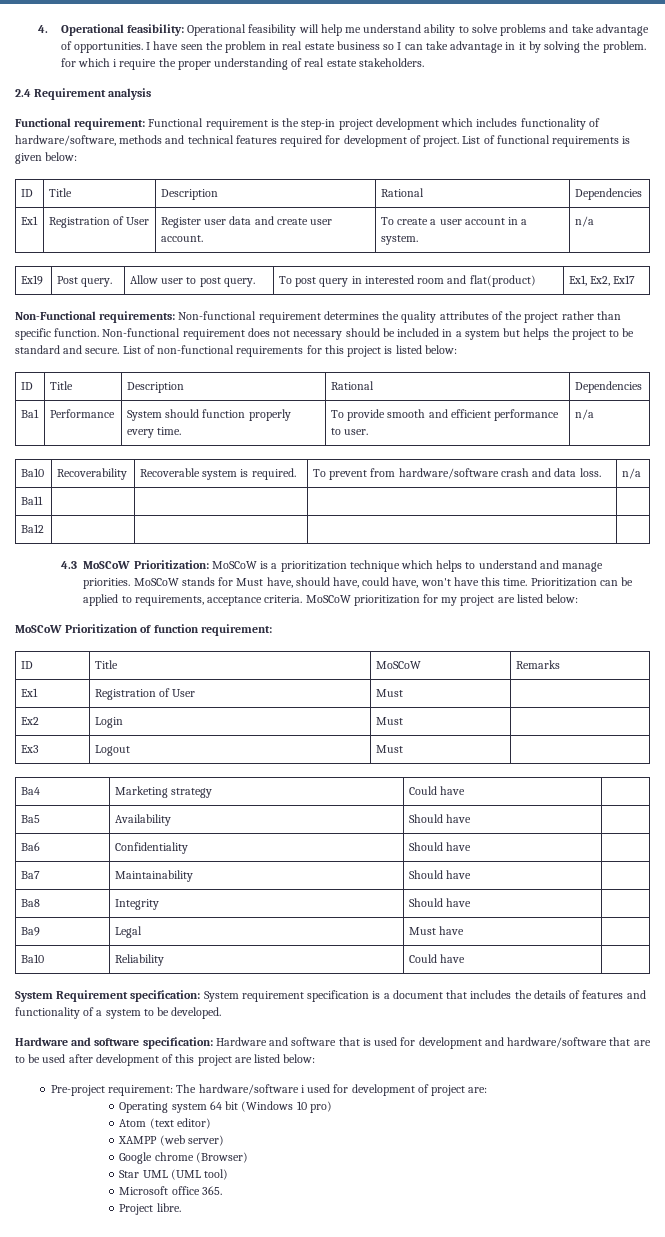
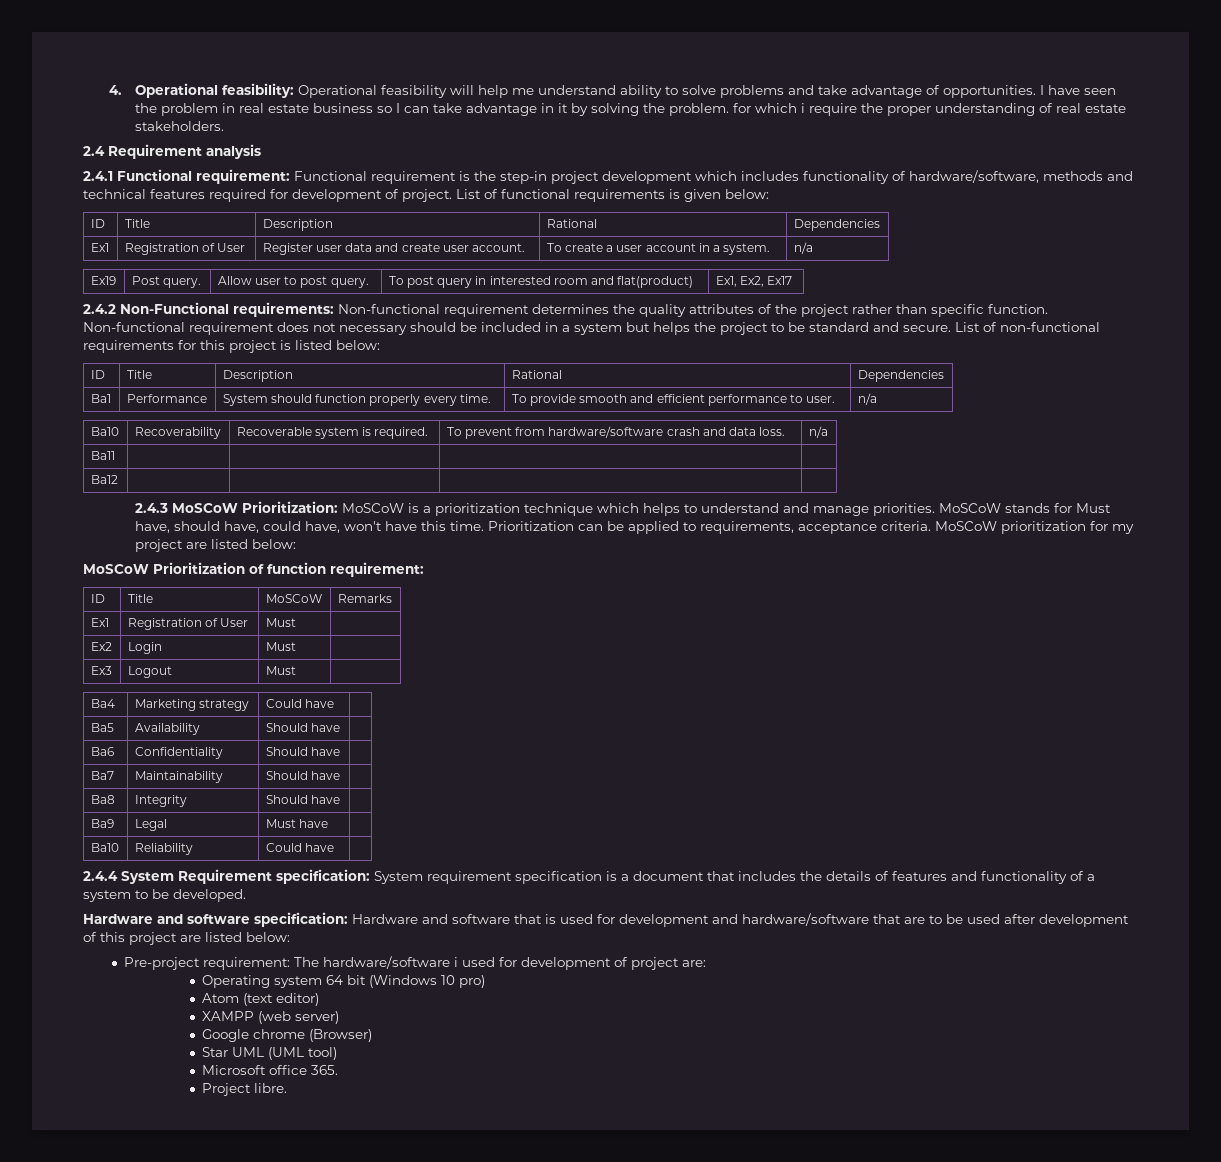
- Functional requirement: Functional requirement is the step-in project development which includes functionality of hardware/software, methods and technical features required for development of project.
+ 2.4.1 Functional requirement: Functional requirement is the step-in project development which includes functionality of hardware/software, methods and technical features required for development of project.
- Non-Functional requirements: Non-functional requirement determines the quality attributes of the project rather than specific function.
+ 2.4.2 Non-Functional requirements: Non-functional requirement determines the quality attributes of the project rather than specific function.
- 4.3 MoSCoW Prioritization: MoSCoW is a prioritization technique which helps to understand and manage priorities.
+ 2.4.3 MoSCoW Prioritization: MoSCoW is a prioritization technique which helps to understand and manage priorities.
- System Requirement specification: System requirement specification is a document that includes the details of features and functionality of a system to be developed.
+ 2.4.4 System Requirement specification: System requirement specification is a document that includes the details of features and functionality of a system to be developed.

